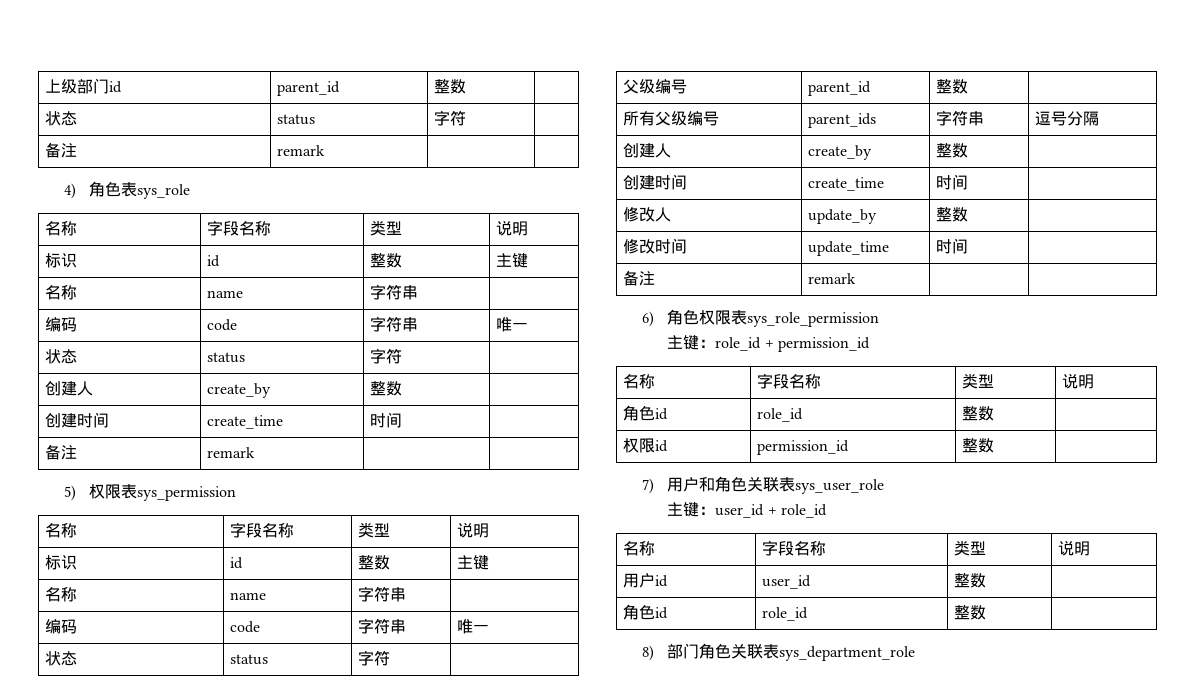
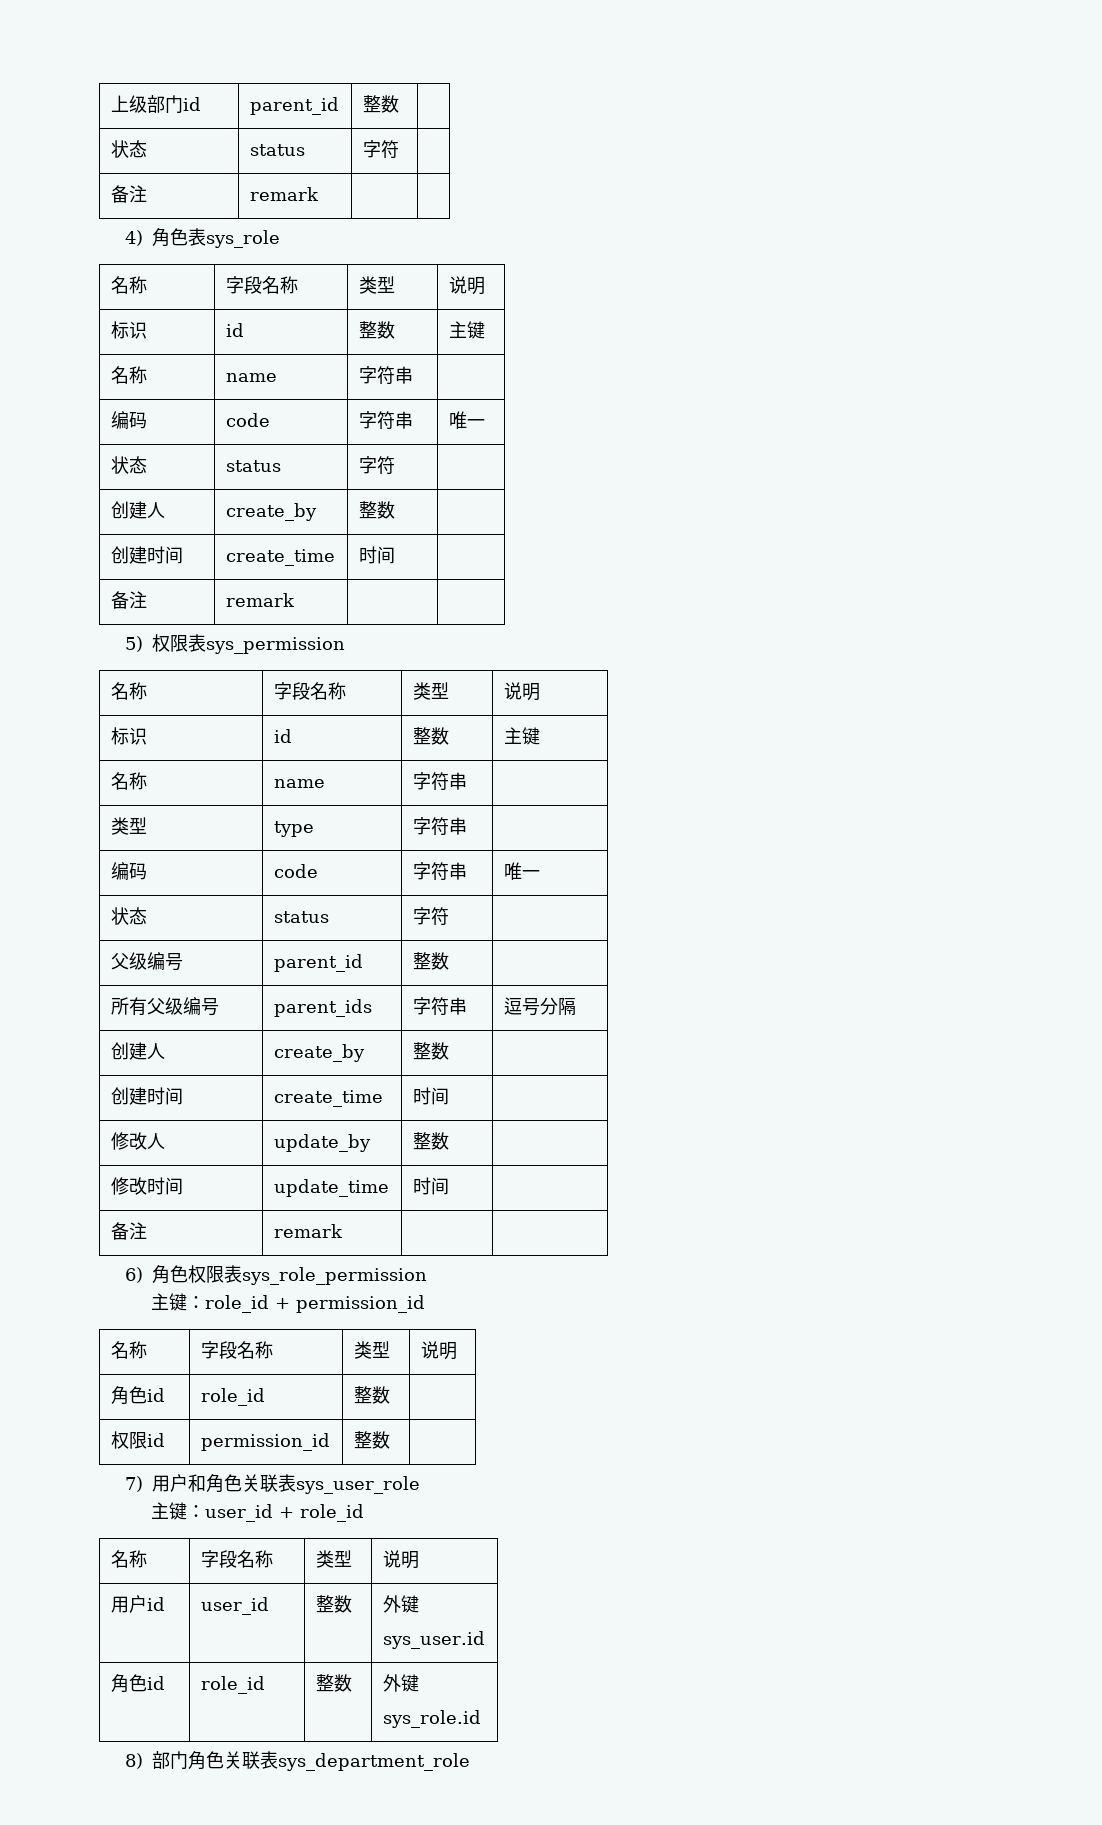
+ 类型 | type | 字符串 |
- 用户id | user_id | 整数 |
- 角色id | role_id | 整数 |
+ 用户id | user_id | 整数 | 外键
+ sys_user.id
+ 角色id | role_id | 整数 | 外键
+ sys_role.id

